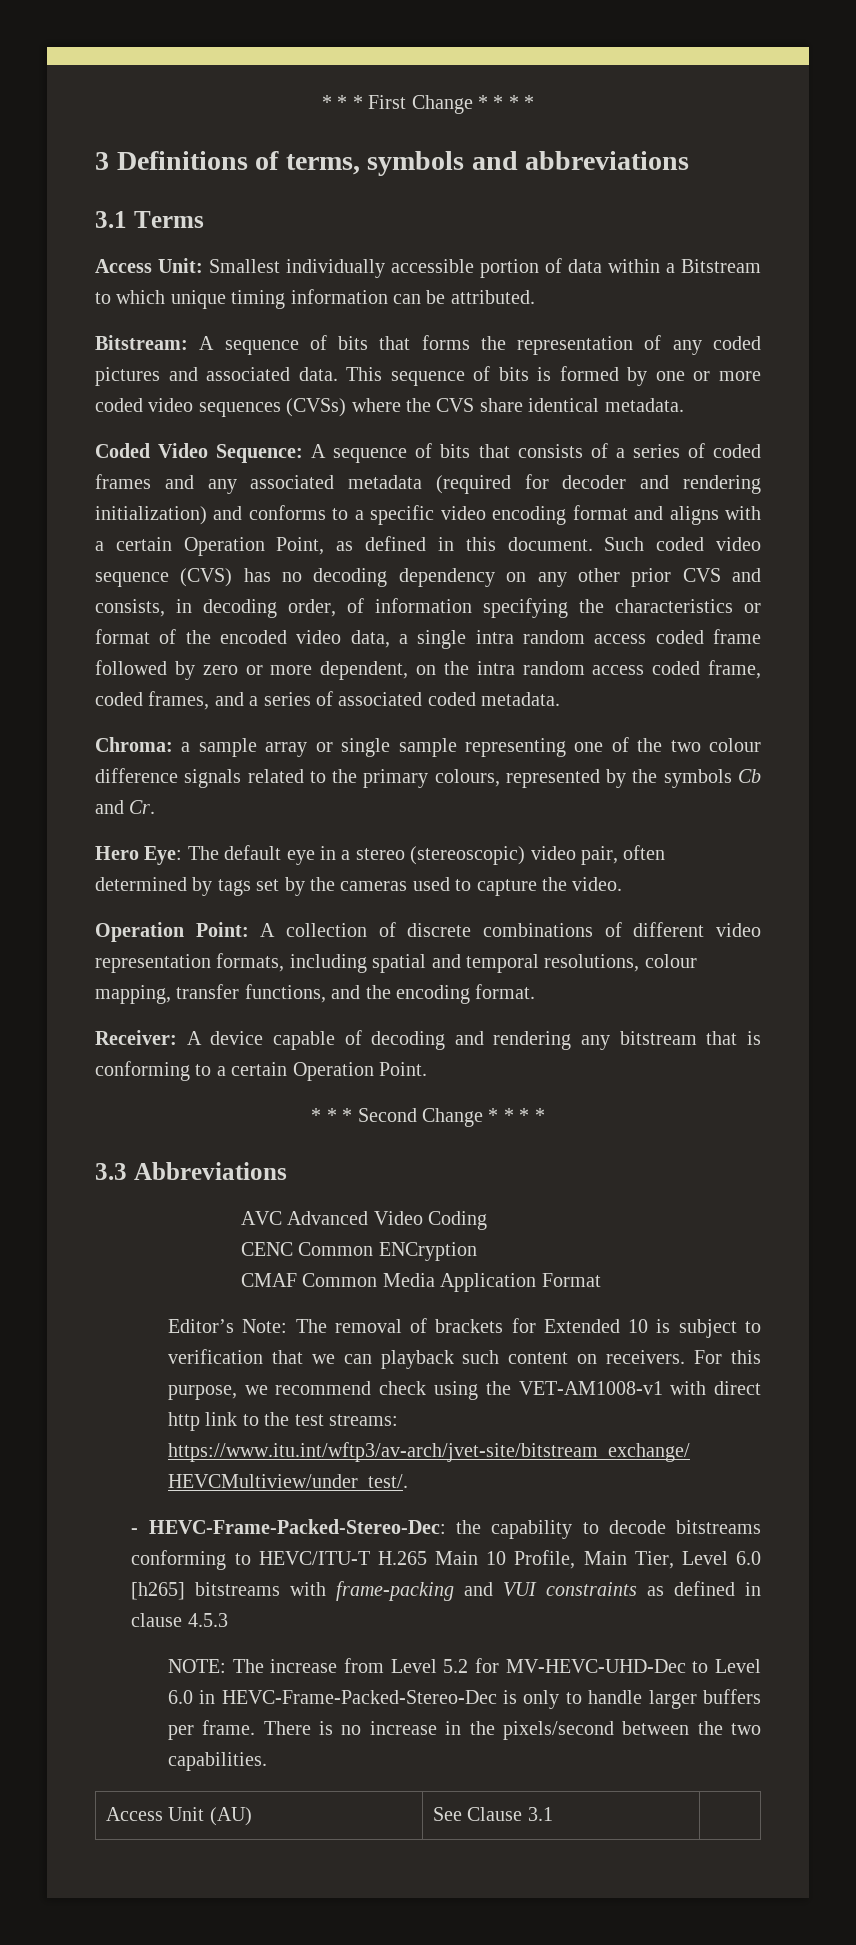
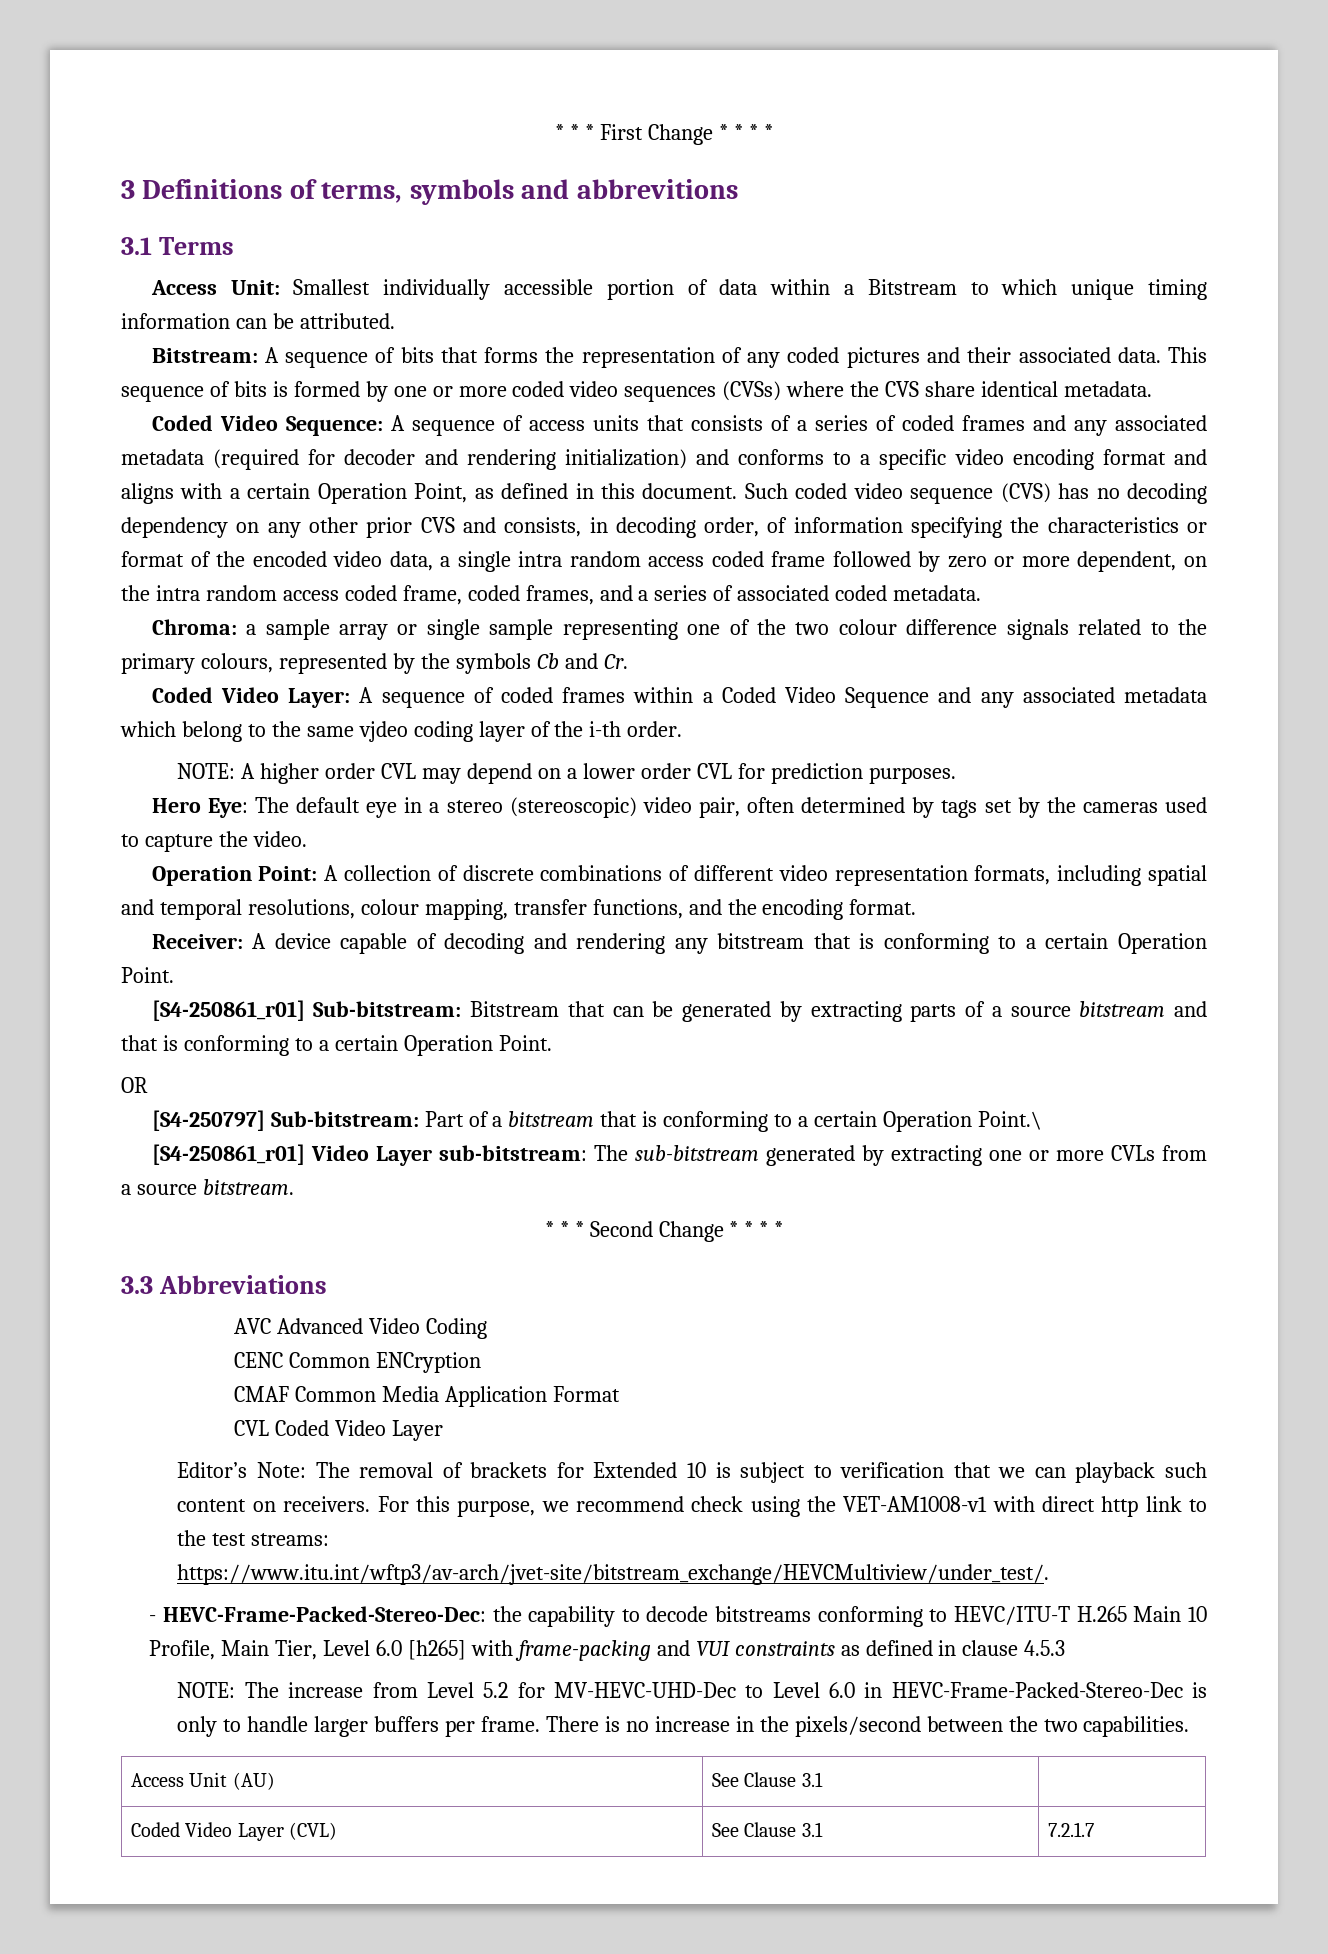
- 3 Definitions of terms, symbols and abbreviations
+ 3 Definitions of terms, symbols and abbrevitions
- Bitstream: A sequence of bits that forms the representation of any coded pictures and associated data.
+ Bitstream: A sequence of bits that forms the representation of any coded pictures and their associated data.
- Coded Video Sequence: A sequence of bits that consists of a series of coded frames and any associated metadata (required for decoder and rendering initialization) and conforms to a specific video encoding format and aligns with a certain Operation Point, as defined in this document.
+ Coded Video Sequence: A sequence of access units that consists of a series of coded frames and any associated metadata (required for decoder and rendering initialization) and conforms to a specific video encoding format and aligns with a certain Operation Point, as defined in this document.
+ Coded Video Layer: A sequence of coded frames within a Coded Video Sequence and any associated metadata which belong to the same vjdeo coding layer of the i-th order.
+ NOTE: A higher order CVL may depend on a lower order CVL for prediction purposes.
+ [S4-250861_r01] Sub-bitstream: Bitstream that can be generated by extracting parts of a source bitstream and that is conforming to a certain Operation Point.
+ OR
+ [S4-250797] Sub-bitstream: Part of a bitstream that is conforming to a certain Operation Point.\
+ [S4-250861_r01] Video Layer sub-bitstream: The sub-bitstream generated by extracting one or more CVLs from a source bitstream.
+ CVL Coded Video Layer
- - HEVC-Frame-Packed-Stereo-Dec: the capability to decode bitstreams conforming to HEVC/ITU-T H.265 Main 10 Profile, Main Tier, Level 6.0 [h265] bitstreams with frame-packing and VUI constraints as defined in clause 4.5.3
+ - HEVC-Frame-Packed-Stereo-Dec: the capability to decode bitstreams conforming to HEVC/ITU-T H.265 Main 10 Profile, Main Tier, Level 6.0 [h265] with frame-packing and VUI constraints as defined in clause 4.5.3
+ Coded Video Layer (CVL) | See Clause 3.1 | 7.2.1.7

